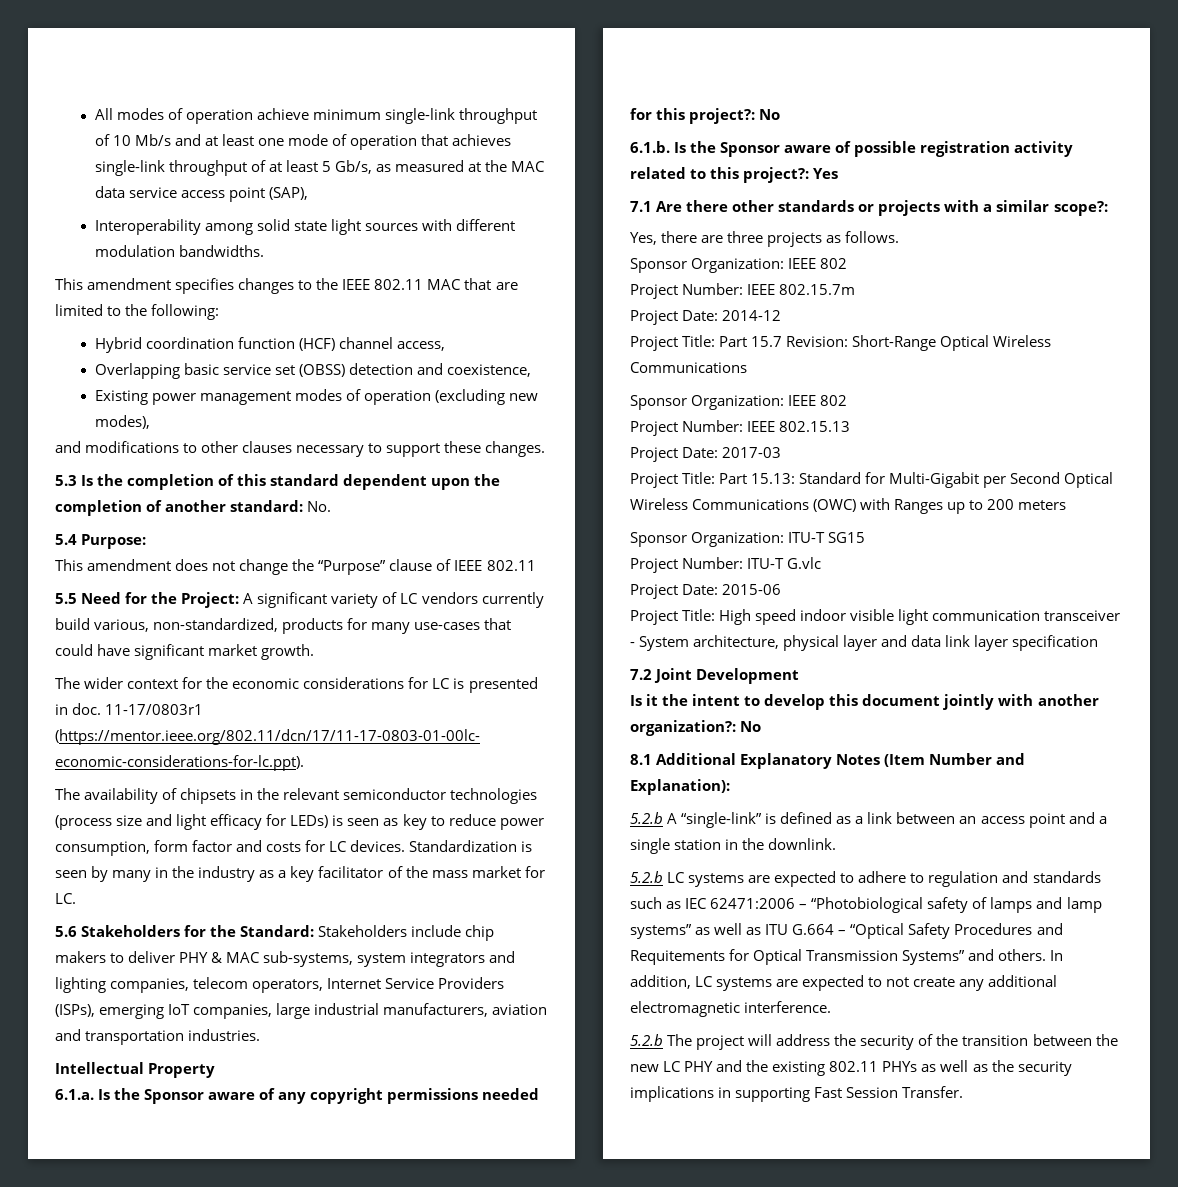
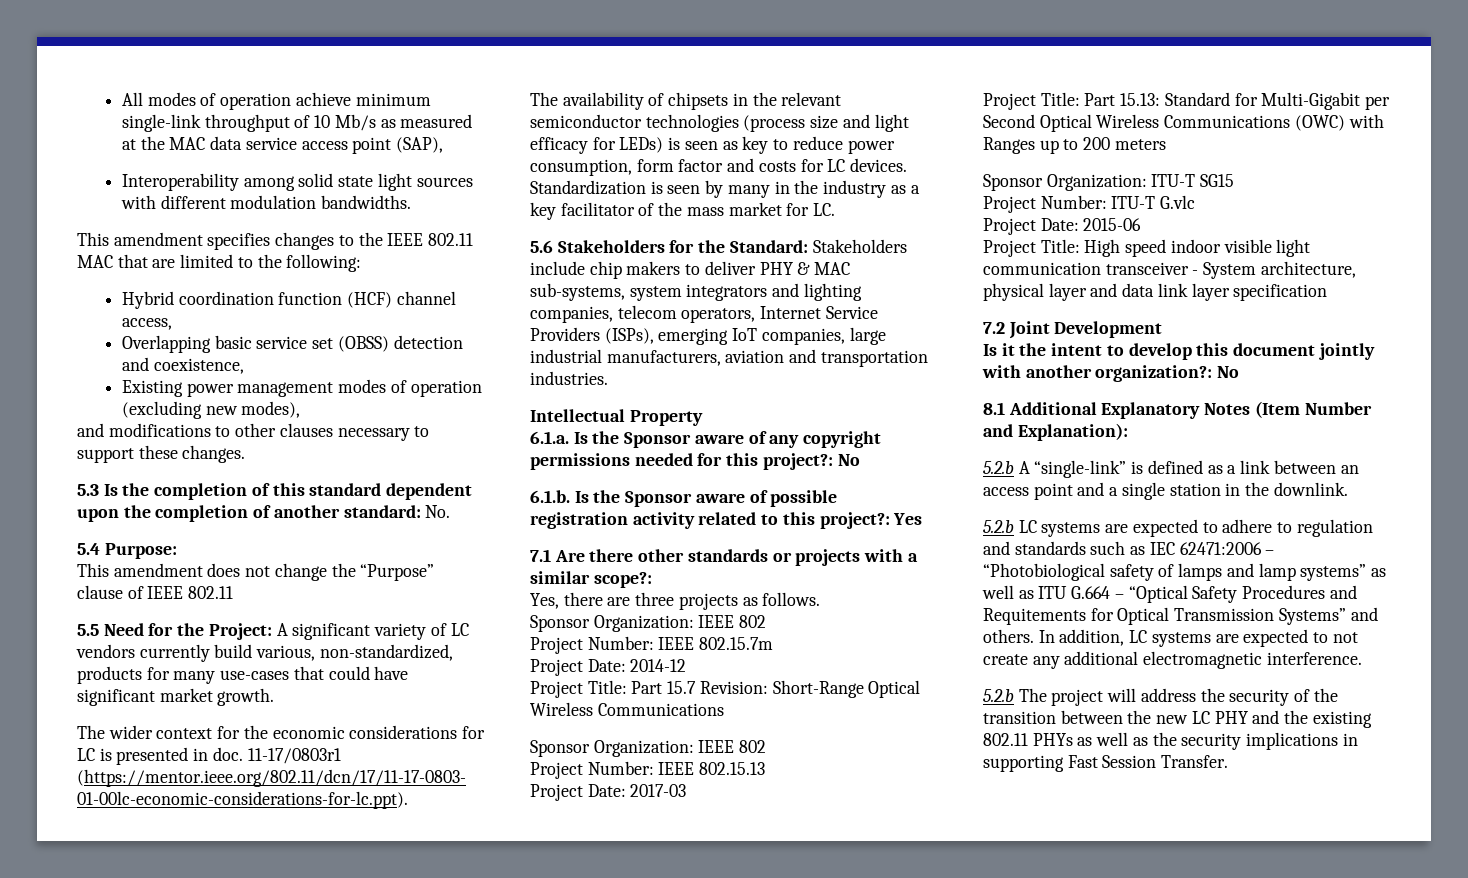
- All modes of operation achieve minimum single-link throughput of 10 Mb/s and at least one mode of operation that achieves single-link throughput of at least 5 Gb/s, as measured at the MAC data service access point (SAP),
+ All modes of operation achieve minimum single-link throughput of 10 Mb/s as measured at the MAC data service access point (SAP),

